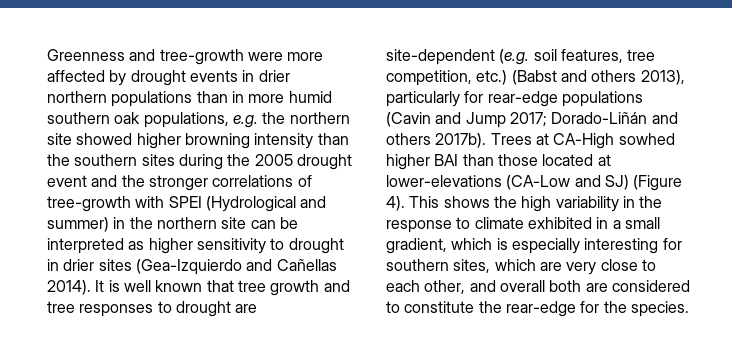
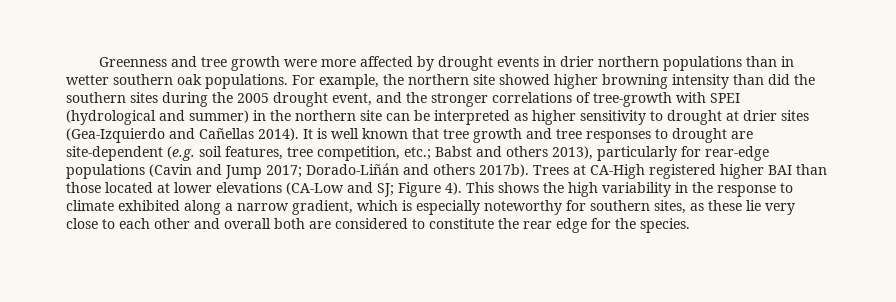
- Greenness and tree-growth were more affected by drought events in drier northern populations than in more humid southern oak populations, e.g. the northern site showed higher browning intensity than the southern sites during the 2005 drought event and the stronger correlations of tree-growth with SPEI (Hydrological and summer) in the northern site can be interpreted as higher sensitivity to drought in drier sites (Gea-Izquierdo and Cañellas 2014).
+ Greenness and tree growth were more affected by drought events in drier northern populations than in wetter southern oak populations. For example, the northern site showed higher browning intensity than did the southern sites during the 2005 drought event, and the stronger correlations of tree-growth with SPEI (hydrological and summer) in the northern site can be interpreted as higher sensitivity to drought at drier sites (Gea-Izquierdo and Cañellas 2014).
- It is well known that tree growth and tree responses to drought are site-dependent (e.g. soil features, tree competition, etc.) (Babst and others 2013), particularly for rear-edge populations (Cavin and Jump 2017; Dorado-Liñán and others 2017b).
+ It is well known that tree growth and tree responses to drought are site-dependent (e.g. soil features, tree competition, etc.; Babst and others 2013), particularly for rear-edge populations (Cavin and Jump 2017; Dorado-Liñán and others 2017b).
- Trees at CA-High sowhed higher BAI than those located at lower-elevations (CA-Low and SJ) (Figure 4).
+ Trees at CA-High registered higher BAI than those located at lower elevations (CA-Low and SJ; Figure 4).
- This shows the high variability in the response to climate exhibited in a small gradient, which is especially interesting for southern sites, which are very close to each other, and overall both are considered to constitute the rear-edge for the species.
+ This shows the high variability in the response to climate exhibited along a narrow gradient, which is especially noteworthy for southern sites, as these lie very close to each other and overall both are considered to constitute the rear edge for the species.

